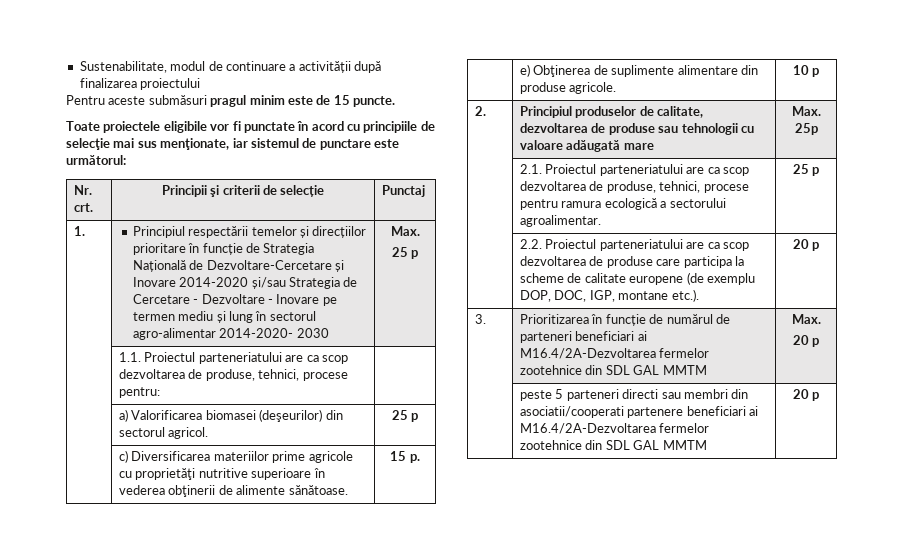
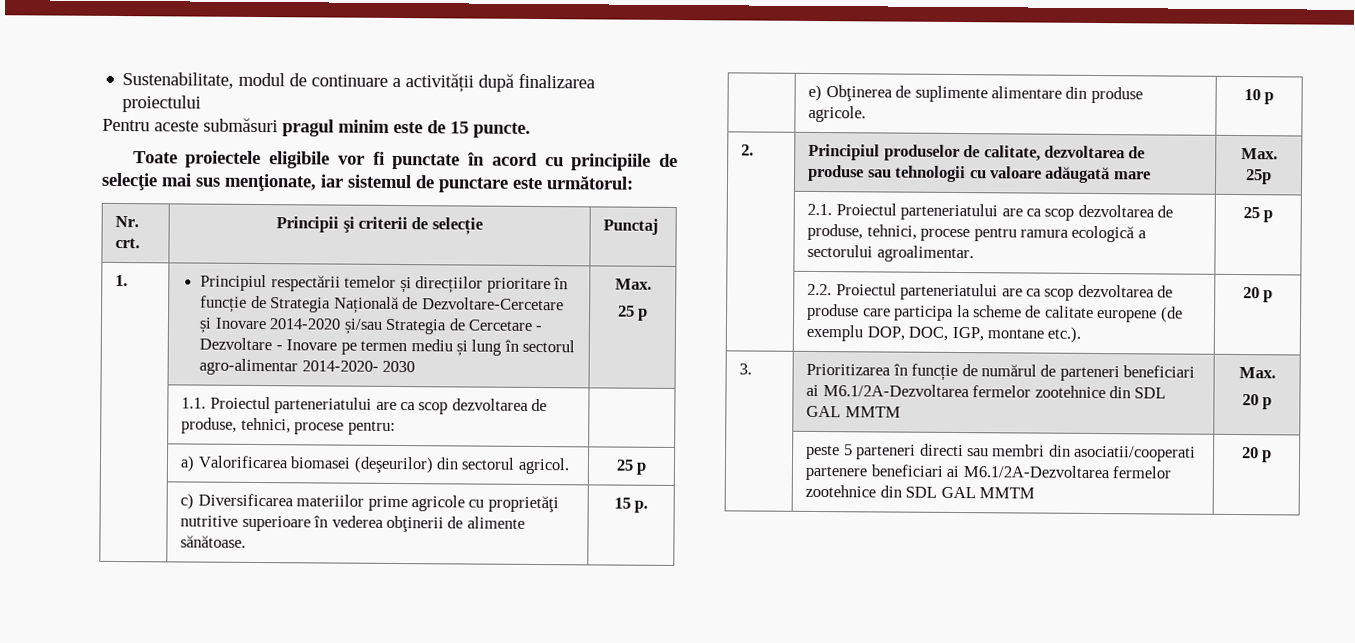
- 3. | Prioritizarea în funcție de numărul de parteneri beneficiari ai M16.4/2A-Dezvoltarea fermelor zootehnice din SDL GAL MMTM | Max.
+ 3. | Prioritizarea în funcție de numărul de parteneri beneficiari ai M6.1/2A-Dezvoltarea fermelor zootehnice din SDL GAL MMTM | Max.
- | peste 5 parteneri directi sau membri din asociatii/cooperati partenere beneficiari ai M16.4/2A-Dezvoltarea fermelor zootehnice din SDL GAL MMTM | 20 p
+ | peste 5 parteneri directi sau membri din asociatii/cooperati partenere beneficiari ai M6.1/2A-Dezvoltarea fermelor zootehnice din SDL GAL MMTM | 20 p

